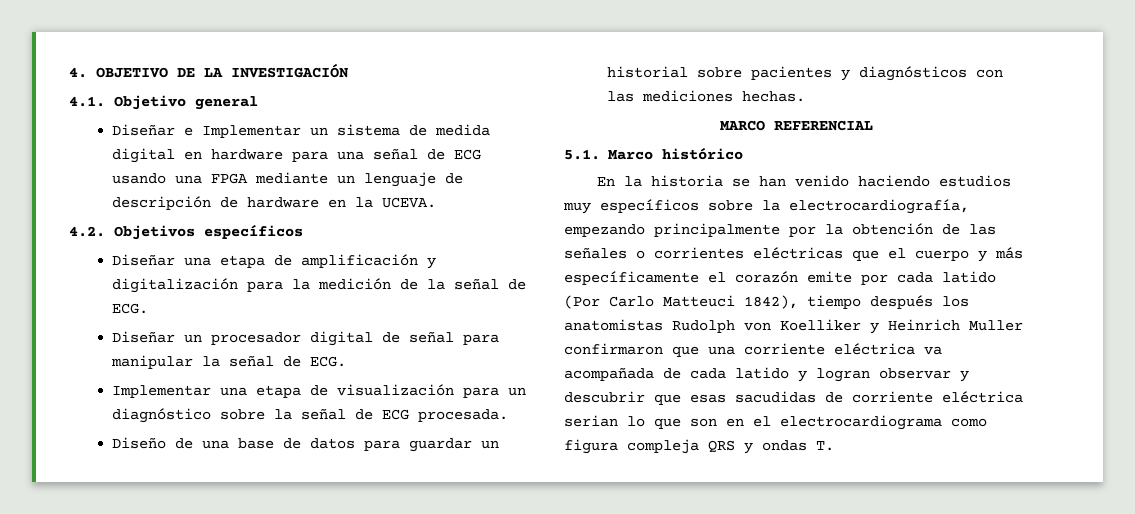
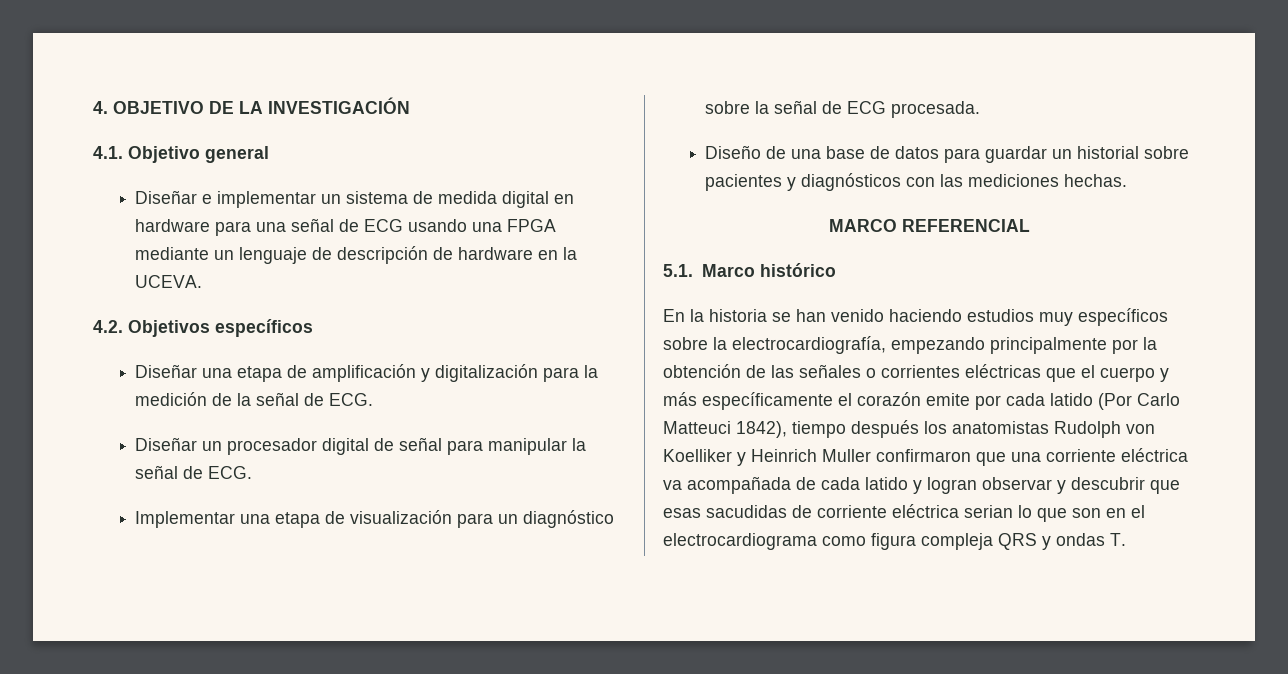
- Diseñar e Implementar un sistema de medida digital en hardware para una señal de ECG usando una FPGA mediante un lenguaje de descripción de hardware en la UCEVA.
+ Diseñar e implementar un sistema de medida digital en hardware para una señal de ECG usando una FPGA mediante un lenguaje de descripción de hardware en la UCEVA.

